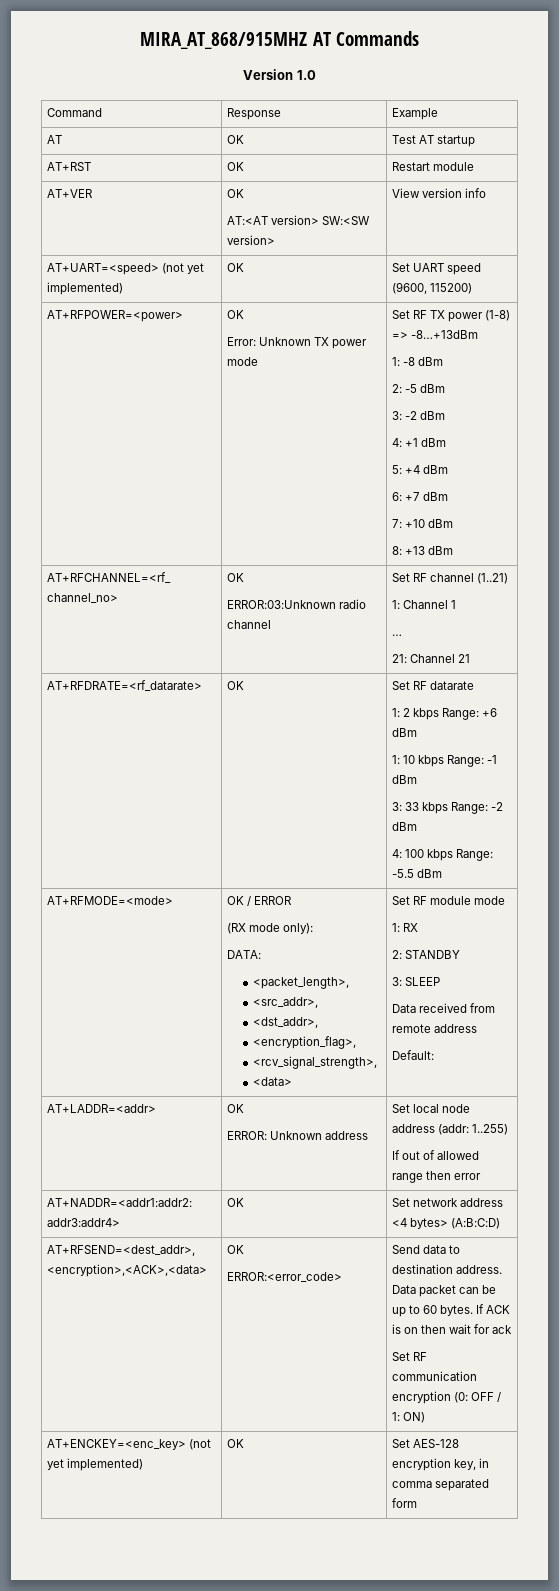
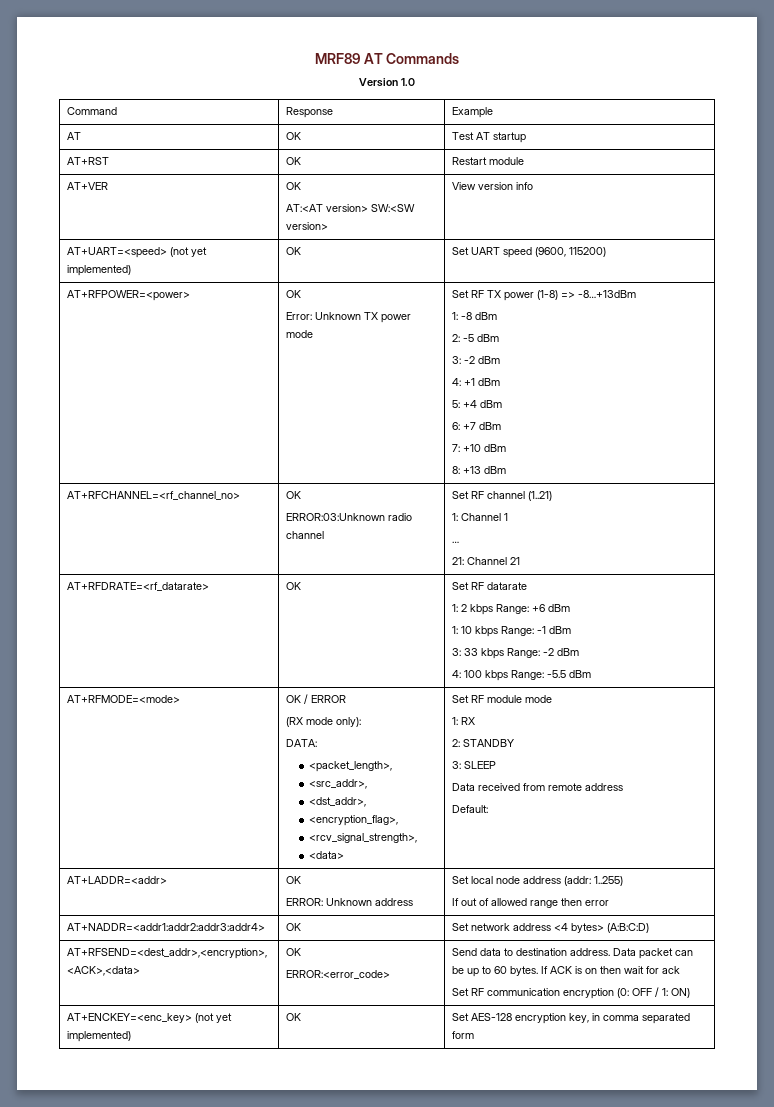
- MIRA_AT_868/915MHZ AT Commands
+ MRF89 AT Commands

